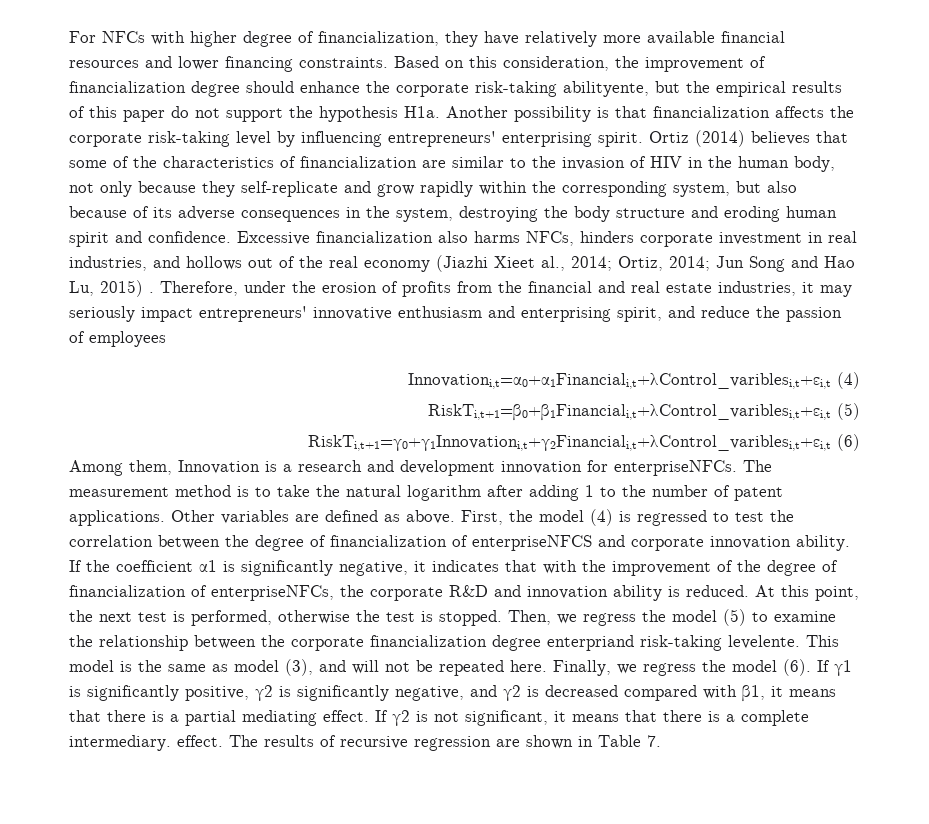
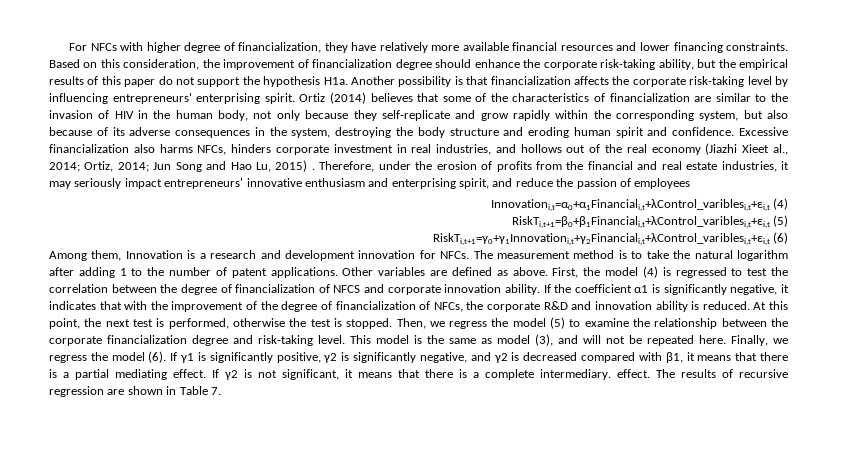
- Based on this consideration, the improvement of financialization degree should enhance the corporate risk-taking abilityente, but the empirical results of this paper do not support the hypothesis H1a. Another possibility is that financialization affects the corporate risk-taking level by influencing entrepreneurs' enterprising spirit.
+ Based on this consideration, the improvement of financialization degree should enhance the corporate risk-taking ability, but the empirical results of this paper do not support the hypothesis H1a. Another possibility is that financialization affects the corporate risk-taking level by influencing entrepreneurs' enterprising spirit.
- Among them, Innovation is a research and development innovation for enterpriseNFCs.
+ Among them, Innovation is a research and development innovation for NFCs.
- First, the model (4) is regressed to test the correlation between the degree of financialization of enterpriseNFCS and corporate innovation ability.
+ First, the model (4) is regressed to test the correlation between the degree of financialization of NFCS and corporate innovation ability.
- If the coefficient α1 is significantly negative, it indicates that with the improvement of the degree of financialization of enterpriseNFCs, the corporate R&D and innovation ability is reduced.
+ If the coefficient α1 is significantly negative, it indicates that with the improvement of the degree of financialization of NFCs, the corporate R&D and innovation ability is reduced.
- Then, we regress the model (5) to examine the relationship between the corporate financialization degree enterpriand risk-taking levelente.
+ Then, we regress the model (5) to examine the relationship between the corporate financialization degree and risk-taking level.

